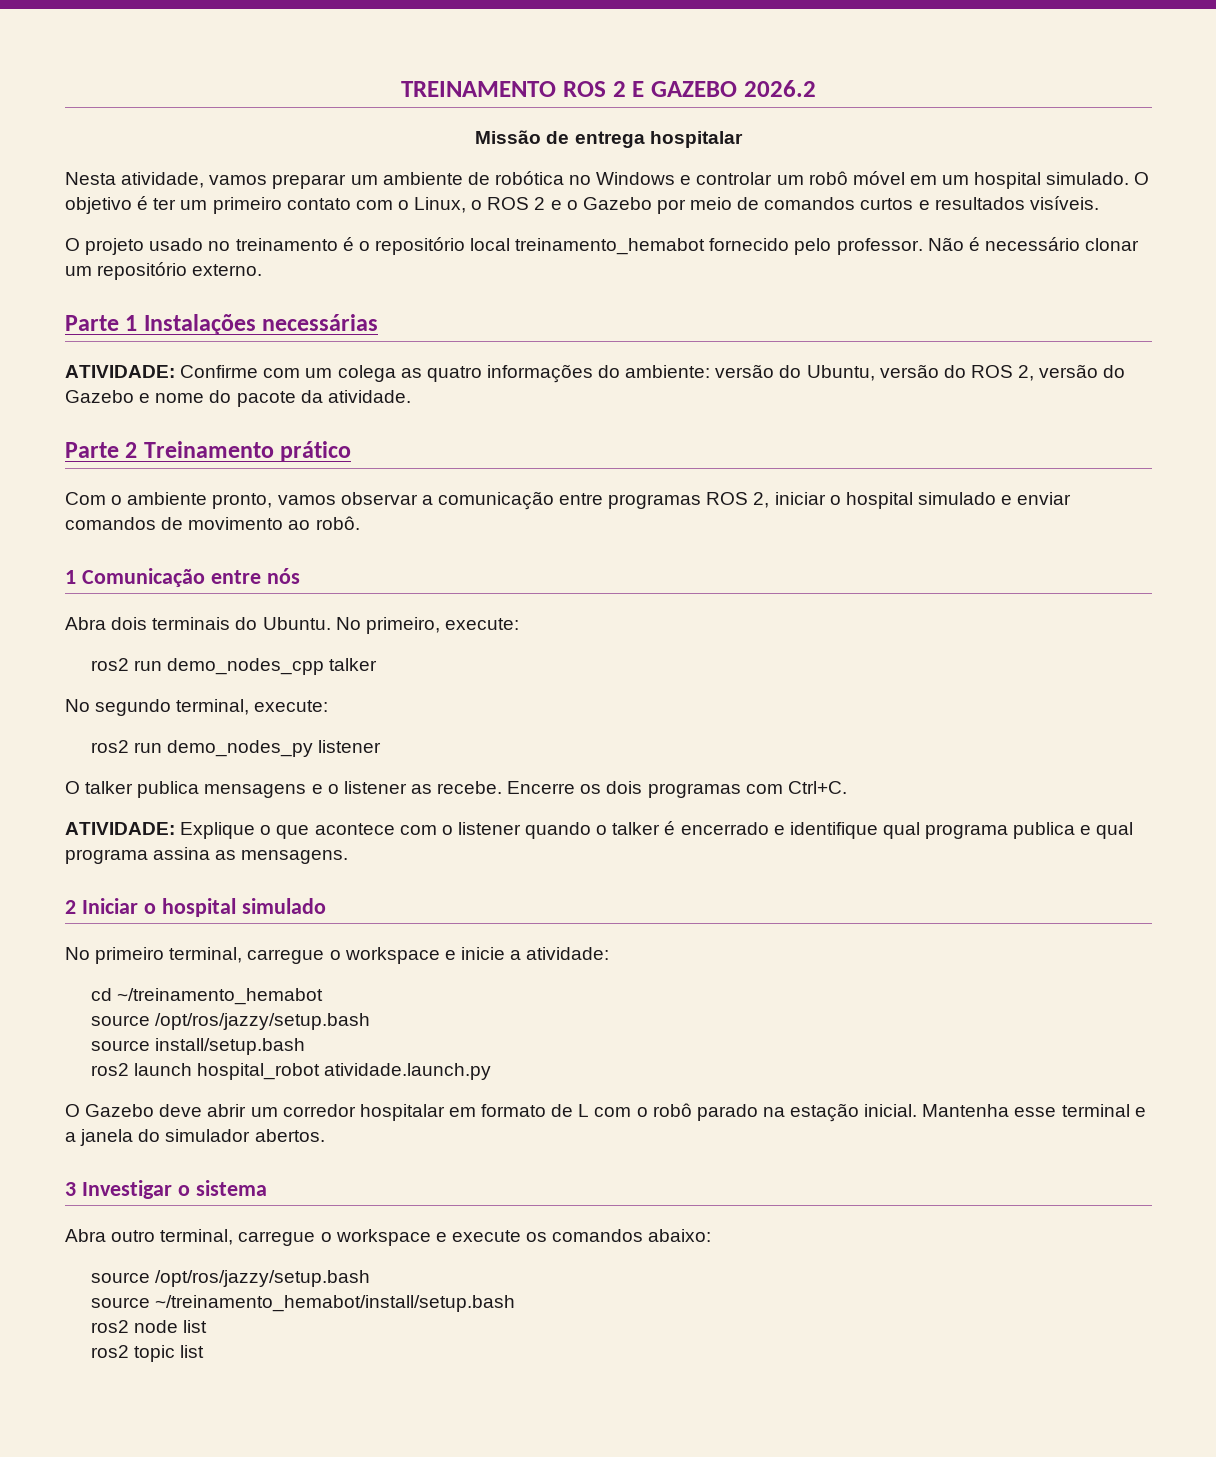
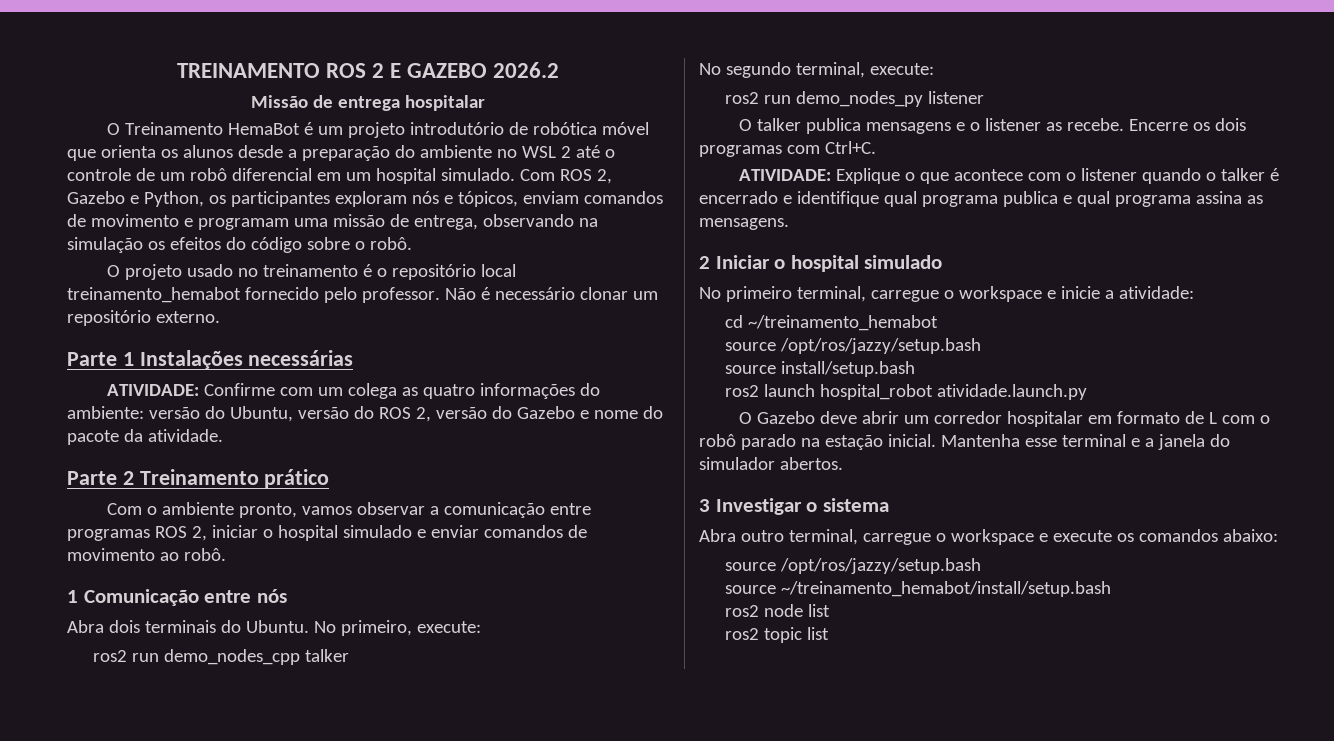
- Nesta atividade, vamos preparar um ambiente de robótica no Windows e controlar um robô móvel em um hospital simulado.
+ O Treinamento HemaBot é um projeto introdutório de robótica móvel que orienta os alunos desde a preparação do ambiente no WSL 2 até o controle de um robô diferencial em um hospital simulado.
- O objetivo é ter um primeiro contato com o Linux, o ROS 2 e o Gazebo por meio de comandos curtos e resultados visíveis.
+ Com ROS 2, Gazebo e Python, os participantes exploram nós e tópicos, enviam comandos de movimento e programam uma missão de entrega, observando na simulação os efeitos do código sobre o robô.

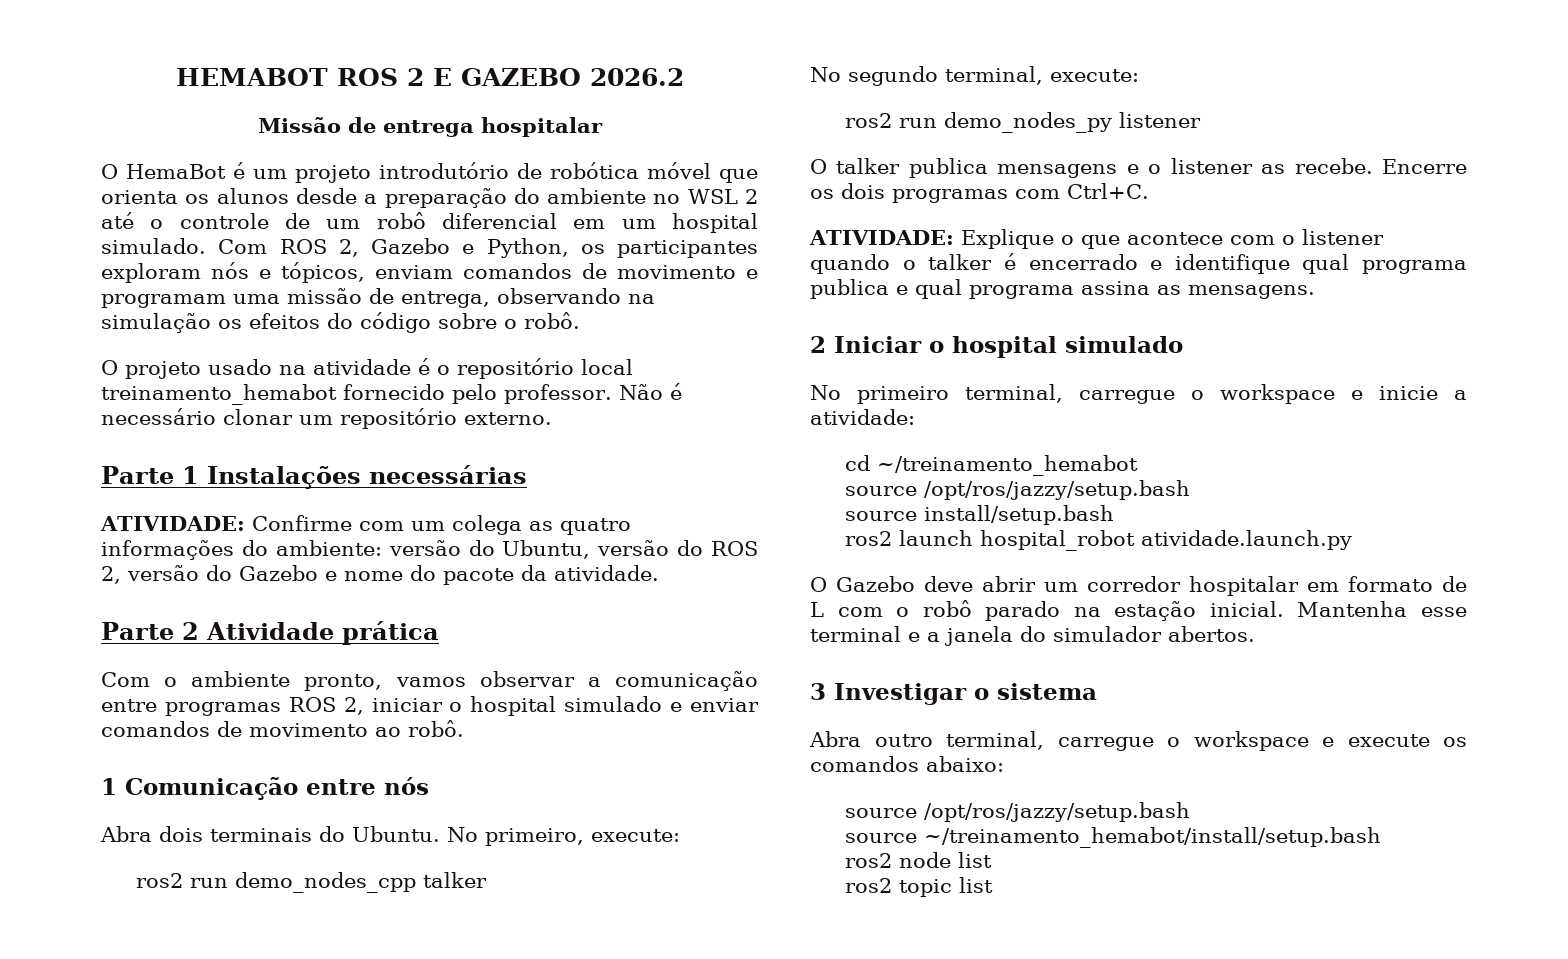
- TREINAMENTO ROS 2 E GAZEBO 2026.2
+ HEMABOT ROS 2 E GAZEBO 2026.2
- O Treinamento HemaBot é um projeto introdutório de robótica móvel que orienta os alunos desde a preparação do ambiente no WSL 2 até o controle de um robô diferencial em um hospital simulado.
+ O HemaBot é um projeto introdutório de robótica móvel que orienta os alunos desde a preparação do ambiente no WSL 2 até o controle de um robô diferencial em um hospital simulado.
- O projeto usado no treinamento é o repositório local treinamento_hemabot fornecido pelo professor.
+ O projeto usado na atividade é o repositório local treinamento_hemabot fornecido pelo professor.
- Parte 2 Treinamento prático
+ Parte 2 Atividade prática

